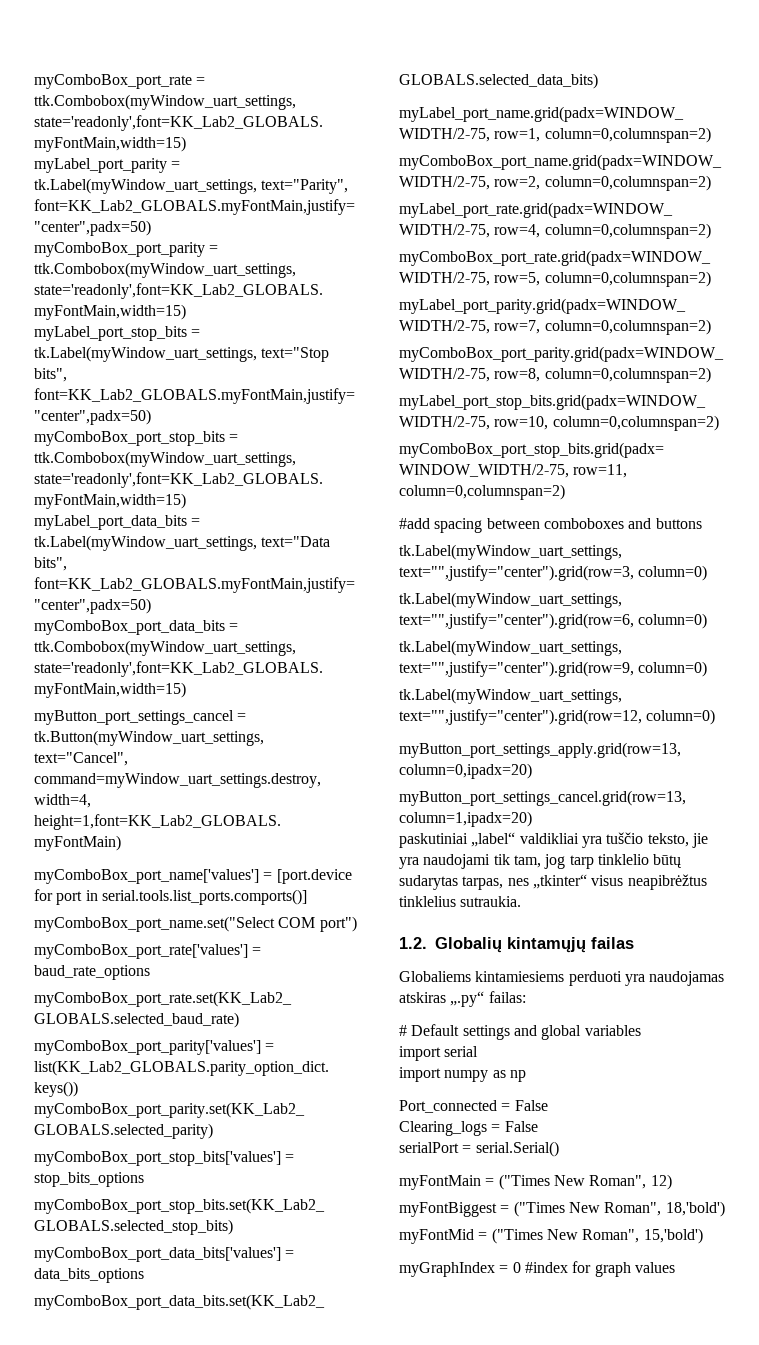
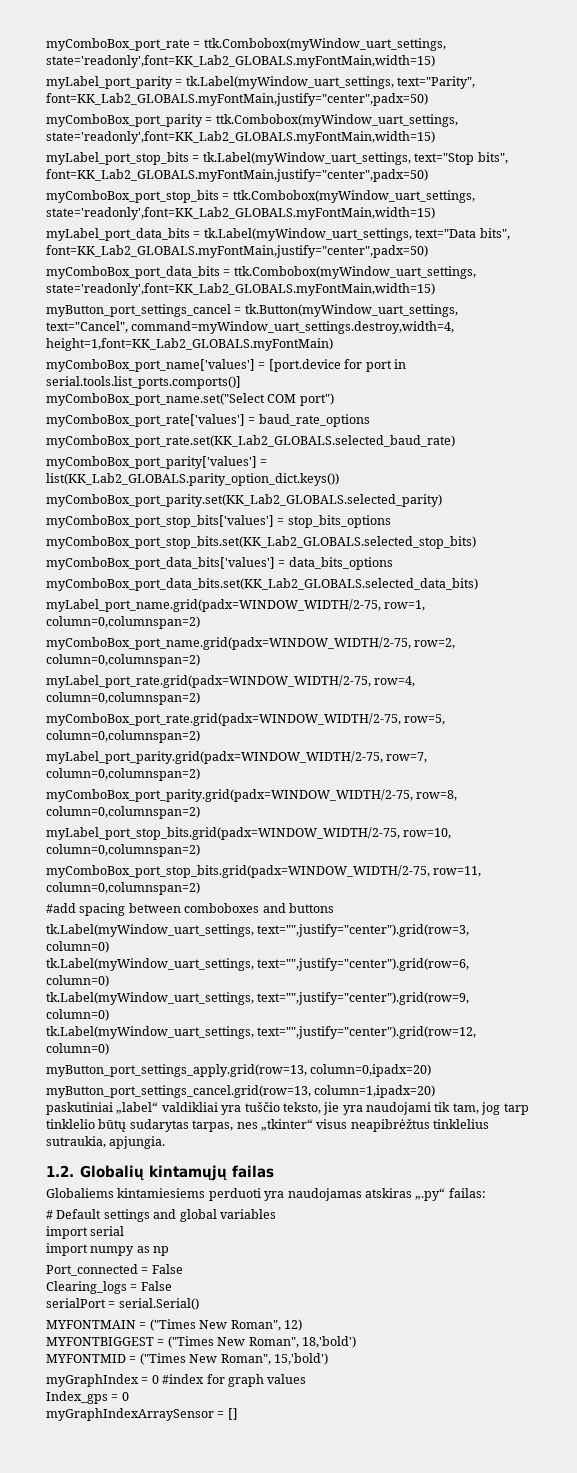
- paskutiniai „label“ valdikliai yra tuščio teksto, jie yra naudojami tik tam, jog tarp tinklelio būtų sudarytas tarpas, nes „tkinter“ visus neapibrėžtus tinklelius sutraukia.
+ paskutiniai „label“ valdikliai yra tuščio teksto, jie yra naudojami tik tam, jog tarp tinklelio būtų sudarytas tarpas, nes „tkinter“ visus neapibrėžtus tinklelius sutraukia, apjungia.
- myFontMain = ("Times New Roman", 12)
+ MYFONTMAIN = ("Times New Roman", 12)
- myFontBiggest = ("Times New Roman", 18,'bold')
+ MYFONTBIGGEST = ("Times New Roman", 18,'bold')
- myFontMid = ("Times New Roman", 15,'bold')
+ MYFONTMID = ("Times New Roman", 15,'bold')
+ Index_gps = 0
+ myGraphIndexArraySensor = []

